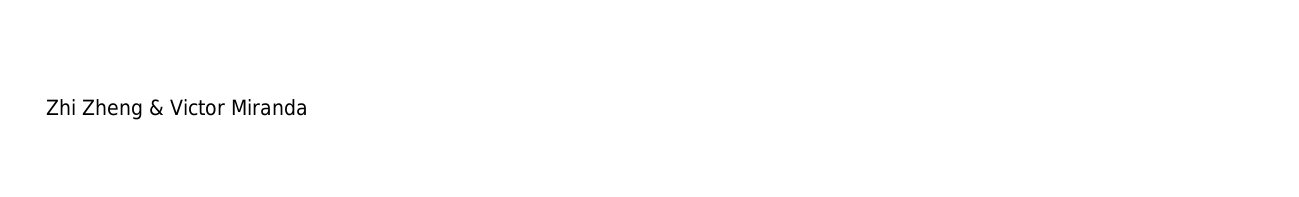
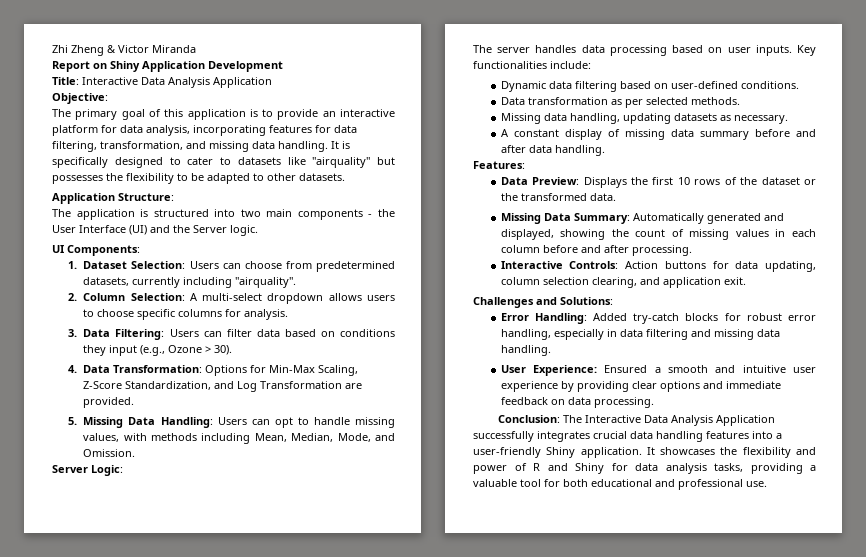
+ Report on Shiny Application Development
+ Title: Interactive Data Analysis Application
+ Objective:
+ The primary goal of this application is to provide an interactive platform for data analysis, incorporating features for data filtering, transformation, and missing data handling. It is specifically designed to cater to datasets like "airquality" but possesses the flexibility to be adapted to other datasets.
+ Application Structure:
+ The application is structured into two main components - the User Interface (UI) and the Server logic.
+ UI Components:
+ 1. Dataset Selection: Users can choose from predetermined datasets, currently including "airquality".
+ 2. Column Selection: A multi-select dropdown allows users to choose specific columns for analysis.
+ 3. Data Filtering: Users can filter data based on conditions they input (e.g., Ozone > 30).
+ 4. Data Transformation: Options for Min-Max Scaling, Z-Score Standardization, and Log Transformation are provided.
+ 5. Missing Data Handling: Users can opt to handle missing values, with methods including Mean, Median, Mode, and Omission.
+ Server Logic:
+ The server handles data processing based on user inputs. Key functionalities include:
+ Dynamic data filtering based on user-defined conditions.
+ Data transformation as per selected methods.
+ Missing data handling, updating datasets as necessary.
+ A constant display of missing data summary before and after data handling.
+ Features:
+ Data Preview: Displays the first 10 rows of the dataset or the transformed data.
+ Missing Data Summary: Automatically generated and displayed, showing the count of missing values in each column before and after processing.
+ Interactive Controls: Action buttons for data updating, column selection clearing, and application exit.
+ Challenges and Solutions:
+ Error Handling: Added try-catch blocks for robust error handling, especially in data filtering and missing data handling.
+ User Experience: Ensured a smooth and intuitive user experience by providing clear options and immediate feedback on data processing.
+ Conclusion: The Interactive Data Analysis Application successfully integrates crucial data handling features into a user-friendly Shiny application. It showcases the flexibility and power of R and Shiny for data analysis tasks, providing a valuable tool for both educational and professional use.

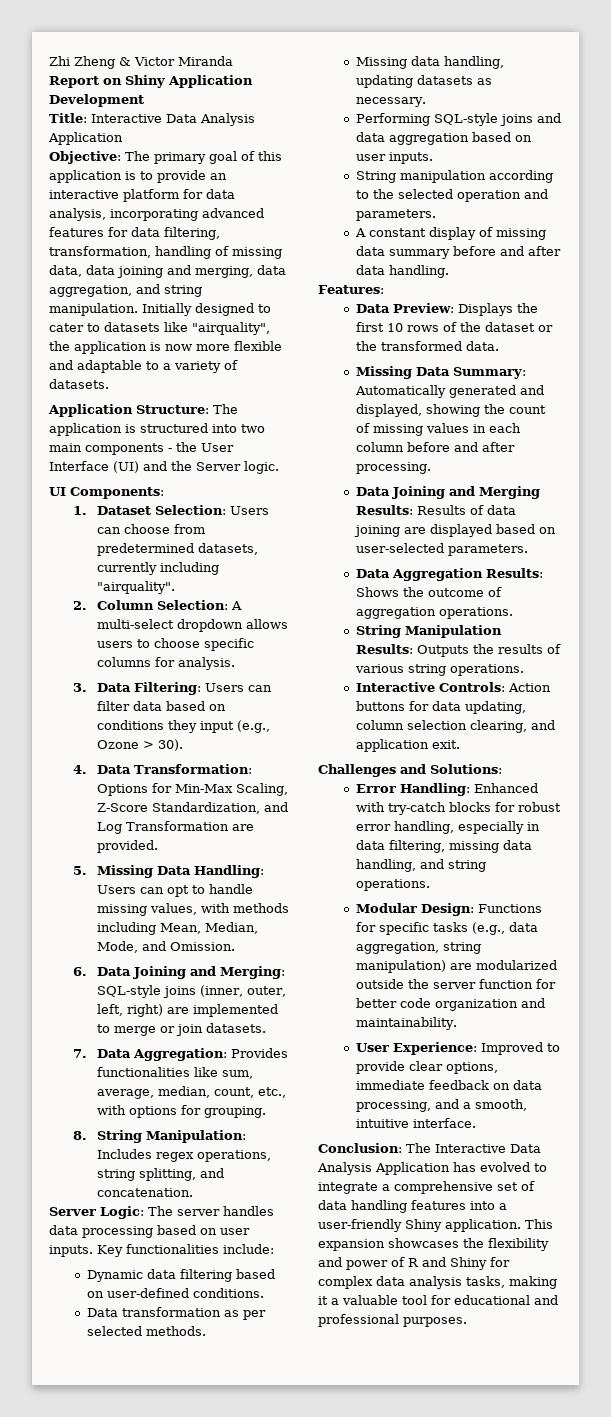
- Objective:
- The primary goal of this application is to provide an interactive platform for data analysis, incorporating features for data filtering, transformation, and missing data handling. It is specifically designed to cater to datasets like "airquality" but possesses the flexibility to be adapted to other datasets.
+ Objective: The primary goal of this application is to provide an interactive platform for data analysis, incorporating advanced features for data filtering, transformation, handling of missing data, data joining and merging, data aggregation, and string manipulation. Initially designed to cater to datasets like "airquality", the application is now more flexible and adaptable to a variety of datasets.
- Application Structure:
- The application is structured into two main components - the User Interface (UI) and the Server logic.
+ Application Structure: The application is structured into two main components - the User Interface (UI) and the Server logic.
+ 6. Data Joining and Merging: SQL-style joins (inner, outer, left, right) are implemented to merge or join datasets.
+ 7. Data Aggregation: Provides functionalities like sum, average, median, count, etc., with options for grouping.
+ 8. String Manipulation: Includes regex operations, string splitting, and concatenation.
- Server Logic:
- The server handles data processing based on user inputs.
+ Server Logic: The server handles data processing based on user inputs.
+ Performing SQL-style joins and data aggregation based on user inputs.
+ String manipulation according to the selected operation and parameters.
+ Data Joining and Merging Results: Results of data joining are displayed based on user-selected parameters.
+ Data Aggregation Results: Shows the outcome of aggregation operations.
+ String Manipulation Results: Outputs the results of various string operations.
- Error Handling: Added try-catch blocks for robust error handling, especially in data filtering and missing data handling.
- User Experience: Ensured a smooth and intuitive user experience by providing clear options and immediate feedback on data processing.
+ Error Handling: Enhanced with try-catch blocks for robust error handling, especially in data filtering, missing data handling, and string operations.
+ Modular Design: Functions for specific tasks (e.g., data aggregation, string manipulation) are modularized outside the server function for better code organization and maintainability.
+ User Experience: Improved to provide clear options, immediate feedback on data processing, and a smooth, intuitive interface.
- Conclusion: The Interactive Data Analysis Application successfully integrates crucial data handling features into a user-friendly Shiny application.
+ Conclusion: The Interactive Data Analysis Application has evolved to integrate a comprehensive set of data handling features into a user-friendly Shiny application.
- It showcases the flexibility and power of R and Shiny for data analysis tasks, providing a valuable tool for both educational and professional use.
+ This expansion showcases the flexibility and power of R and Shiny for complex data analysis tasks, making it a valuable tool for educational and professional purposes.

